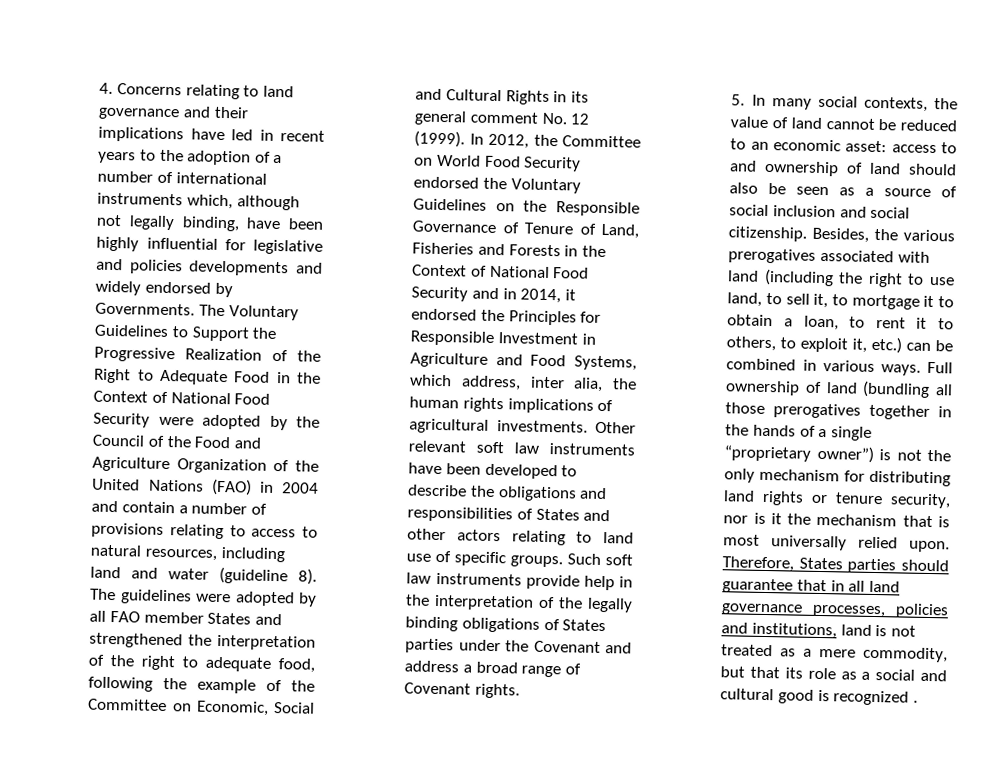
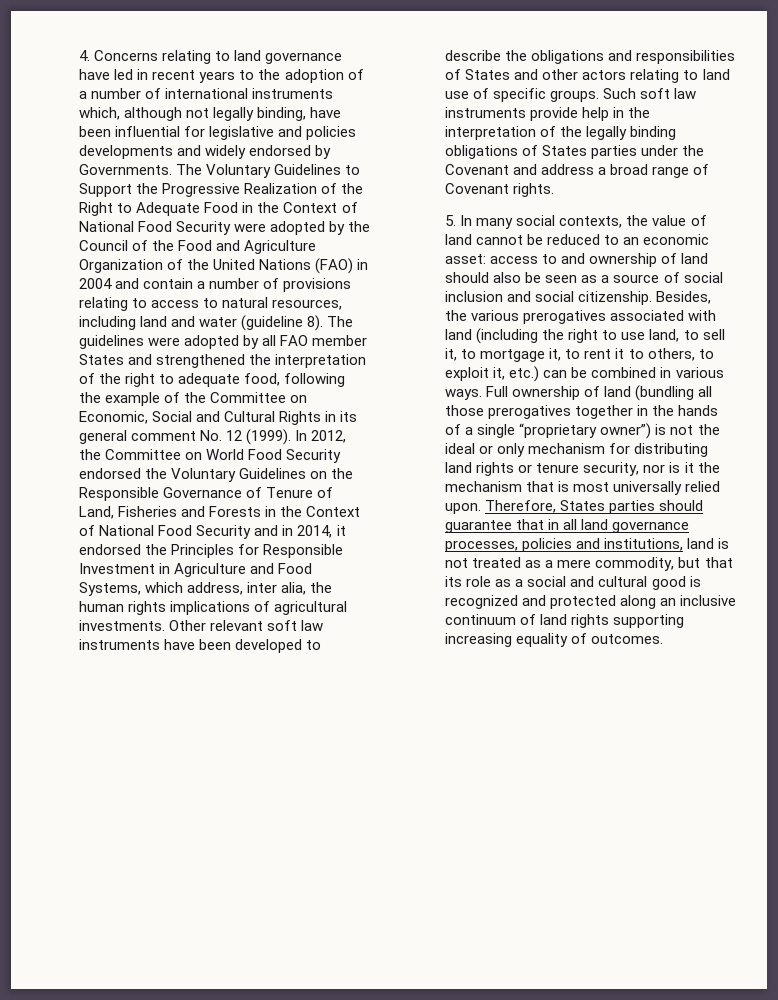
- 4. Concerns relating to land governance and their implications have led in recent years to the adoption of a number of international instruments which, although not legally binding, have been highly influential for legislative and policies developments and widely endorsed by Governments.
+ 4. Concerns relating to land governance have led in recent years to the adoption of a number of international instruments which, although not legally binding, have been influential for legislative and policies developments and widely endorsed by Governments.
- Besides, the various prerogatives associated with land (including the right to use land, to sell it, to mortgage it to obtain a loan, to rent it to others, to exploit it, etc.) can be combined in various ways.
+ Besides, the various prerogatives associated with land (including the right to use land, to sell it, to mortgage it, to rent it to others, to exploit it, etc.) can be combined in various ways.
- Full ownership of land (bundling all those prerogatives together in the hands of a single “proprietary owner”) is not the only mechanism for distributing land rights or tenure security, nor is it the mechanism that is most universally relied upon.
+ Full ownership of land (bundling all those prerogatives together in the hands of a single “proprietary owner”) is not the ideal or only mechanism for distributing land rights or tenure security, nor is it the mechanism that is most universally relied upon.
- Therefore, States parties should guarantee that in all land governance processes, policies and institutions, land is not treated as a mere commodity, but that its role as a social and cultural good is recognized .
+ Therefore, States parties should guarantee that in all land governance processes, policies and institutions, land is not treated as a mere commodity, but that its role as a social and cultural good is recognized and protected along an inclusive continuum of land rights supporting increasing equality of outcomes.

